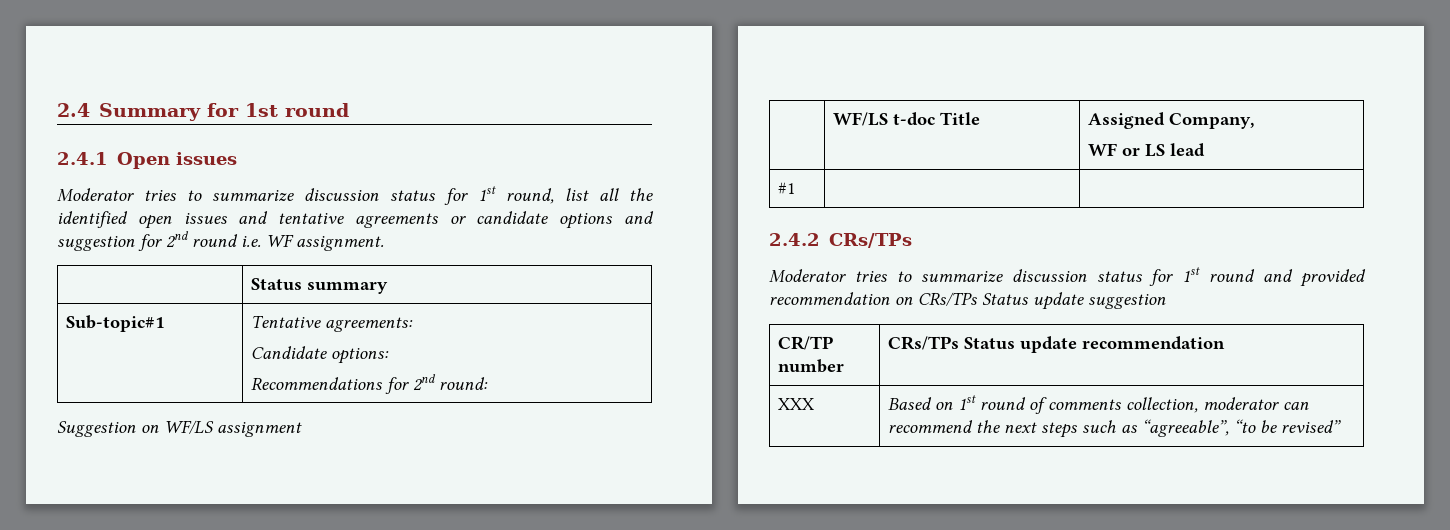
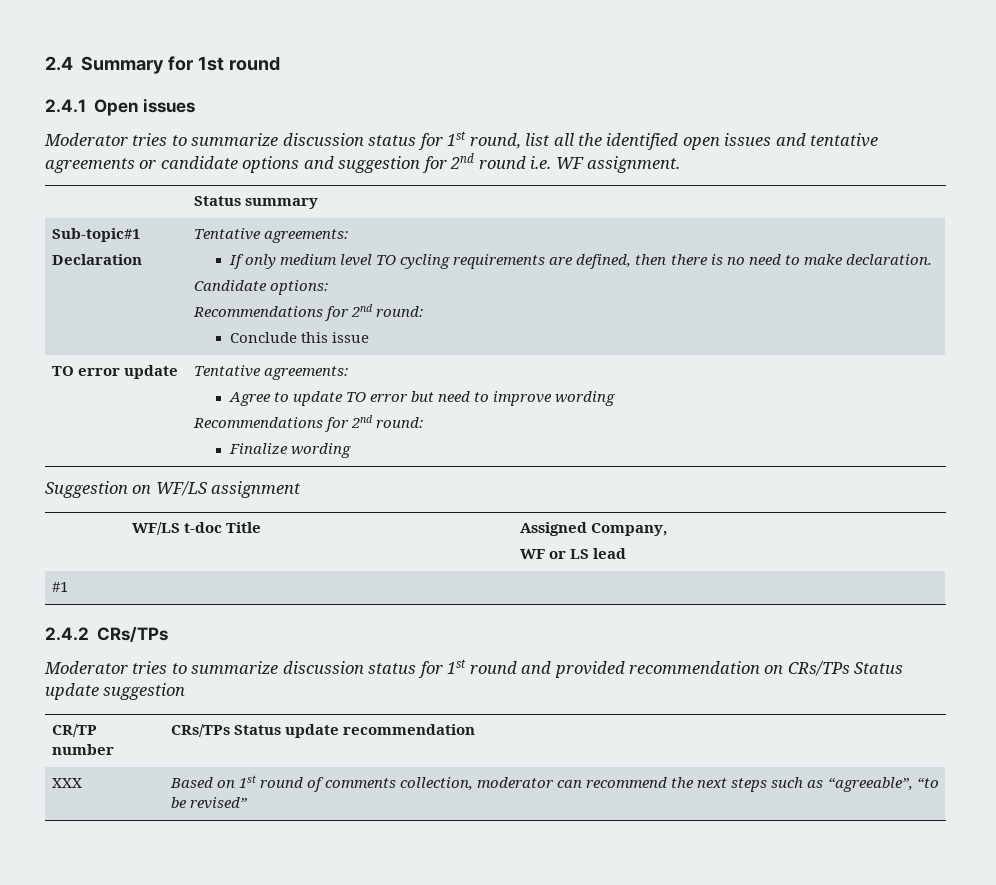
- Sub-topic#1 | Tentative agreements:
+ Sub-topic#1
+ Declaration | Tentative agreements:
+ If only medium level TO cycling requirements are defined, then there is no need to make declaration.
  Candidate options:
  Recommendations for 2nd round:
+ Conclude this issue
+ TO error update | Tentative agreements:
+ Agree to update TO error but need to improve wording
+ Recommendations for 2nd round:
+ Finalize wording

